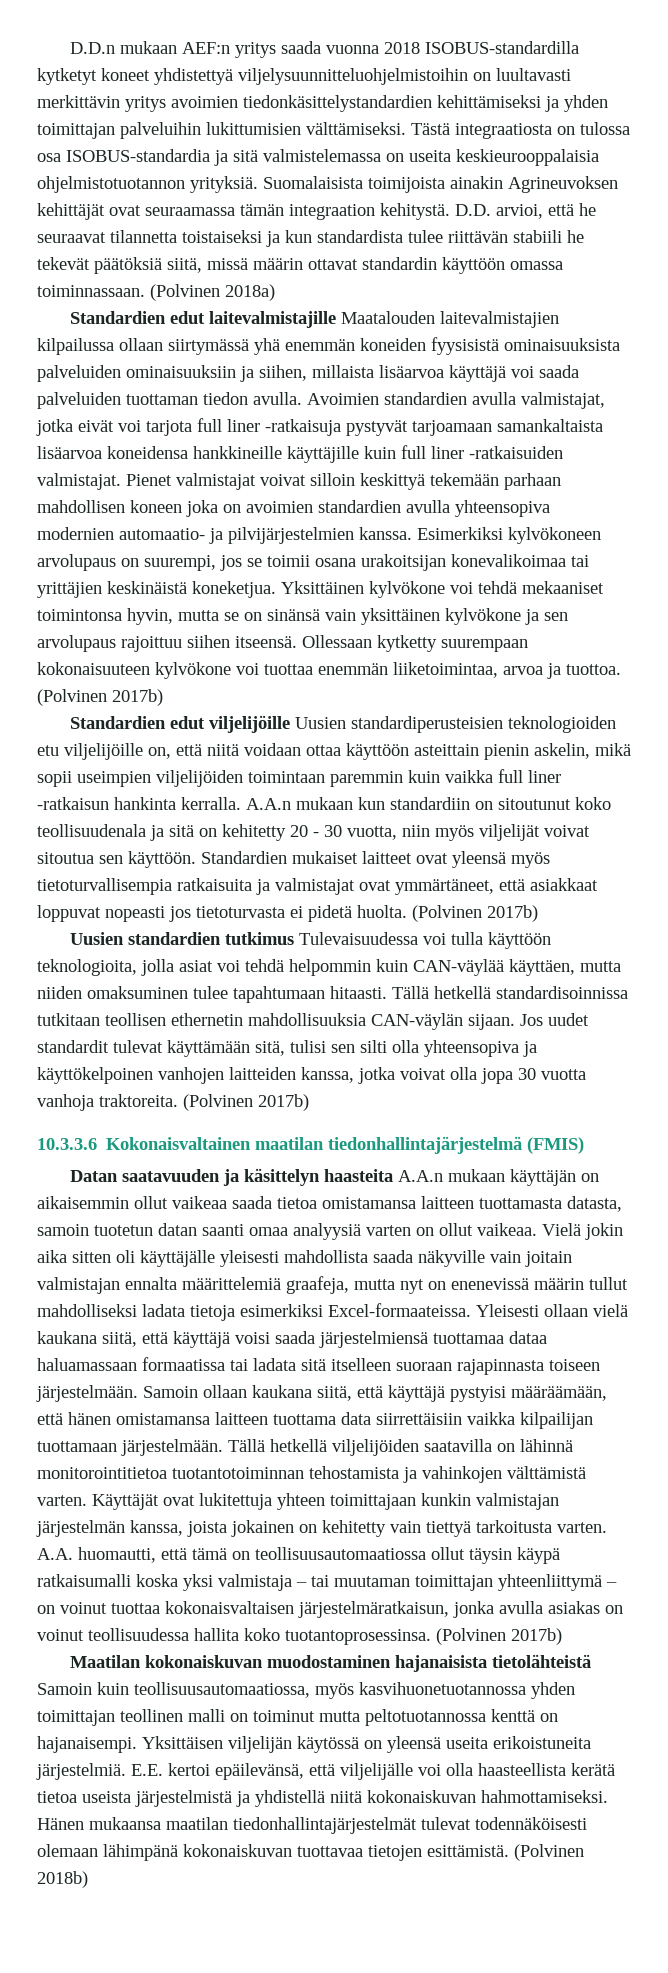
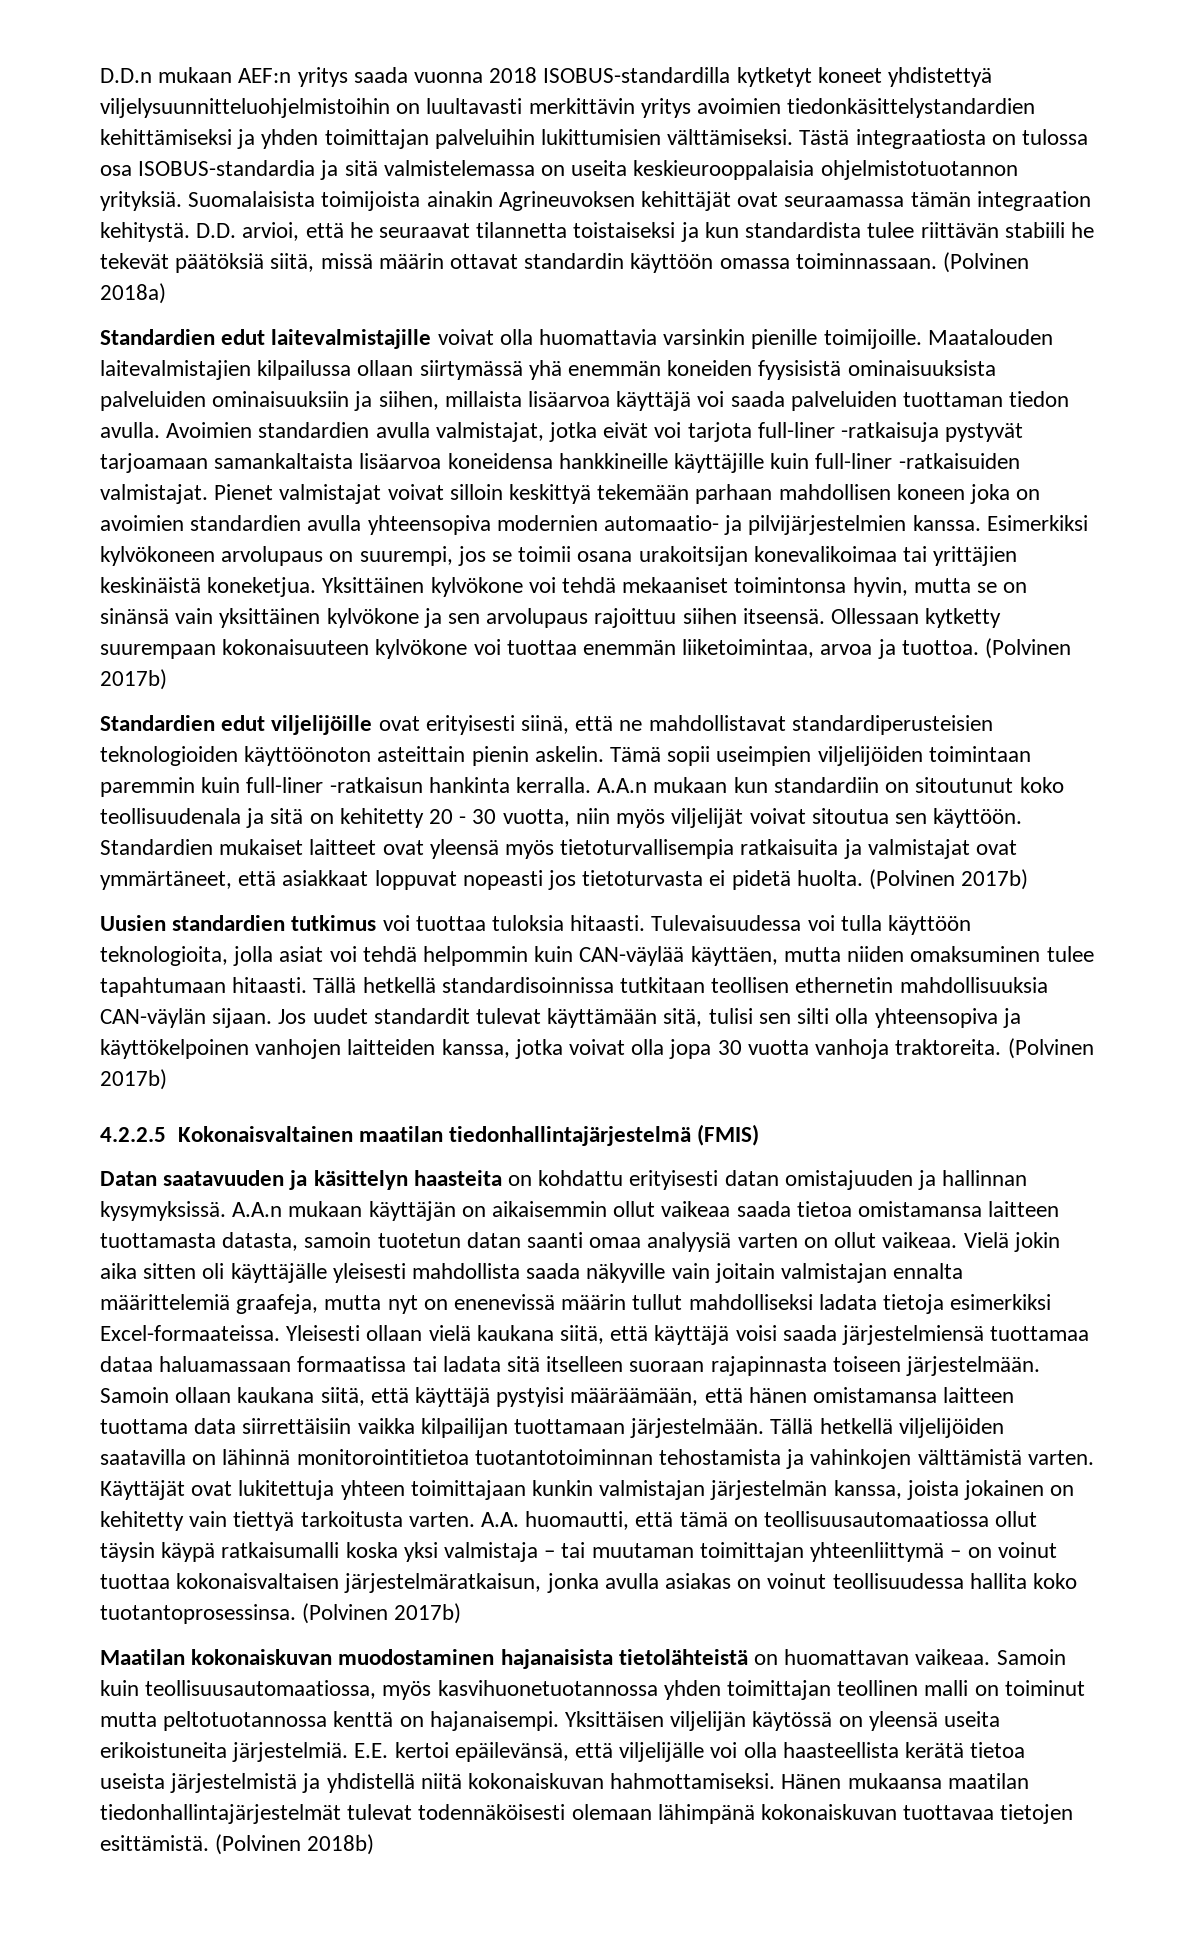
- Standardien edut laitevalmistajille Maatalouden laitevalmistajien kilpailussa ollaan siirtymässä yhä enemmän koneiden fyysisistä ominaisuuksista palveluiden ominaisuuksiin ja siihen, millaista lisäarvoa käyttäjä voi saada palveluiden tuottaman tiedon avulla.
+ Standardien edut laitevalmistajille voivat olla huomattavia varsinkin pienille toimijoille. Maatalouden laitevalmistajien kilpailussa ollaan siirtymässä yhä enemmän koneiden fyysisistä ominaisuuksista palveluiden ominaisuuksiin ja siihen, millaista lisäarvoa käyttäjä voi saada palveluiden tuottaman tiedon avulla.
- Avoimien standardien avulla valmistajat, jotka eivät voi tarjota full liner -ratkaisuja pystyvät tarjoamaan samankaltaista lisäarvoa koneidensa hankkineille käyttäjille kuin full liner -ratkaisuiden valmistajat.
+ Avoimien standardien avulla valmistajat, jotka eivät voi tarjota full-liner -ratkaisuja pystyvät tarjoamaan samankaltaista lisäarvoa koneidensa hankkineille käyttäjille kuin full-liner -ratkaisuiden valmistajat.
- Standardien edut viljelijöille Uusien standardiperusteisien teknologioiden etu viljelijöille on, että niitä voidaan ottaa käyttöön asteittain pienin askelin, mikä sopii useimpien viljelijöiden toimintaan paremmin kuin vaikka full liner -ratkaisun hankinta kerralla.
+ Standardien edut viljelijöille ovat erityisesti siinä, että ne mahdollistavat standardiperusteisien teknologioiden käyttöönoton asteittain pienin askelin. Tämä sopii useimpien viljelijöiden toimintaan paremmin kuin full-liner -ratkaisun hankinta kerralla.
- Uusien standardien tutkimus Tulevaisuudessa voi tulla käyttöön teknologioita, jolla asiat voi tehdä helpommin kuin CAN-väylää käyttäen, mutta niiden omaksuminen tulee tapahtumaan hitaasti.
+ Uusien standardien tutkimus voi tuottaa tuloksia hitaasti. Tulevaisuudessa voi tulla käyttöön teknologioita, jolla asiat voi tehdä helpommin kuin CAN-väylää käyttäen, mutta niiden omaksuminen tulee tapahtumaan hitaasti.
- 10.3.3.6 Kokonaisvaltainen maatilan tiedonhallintajärjestelmä (FMIS)
+ 4.2.2.5 Kokonaisvaltainen maatilan tiedonhallintajärjestelmä (FMIS)
- Datan saatavuuden ja käsittelyn haasteita A.A.n mukaan käyttäjän on aikaisemmin ollut vaikeaa saada tietoa omistamansa laitteen tuottamasta datasta, samoin tuotetun datan saanti omaa analyysiä varten on ollut vaikeaa.
+ Datan saatavuuden ja käsittelyn haasteita on kohdattu erityisesti datan omistajuuden ja hallinnan kysymyksissä. A.A.n mukaan käyttäjän on aikaisemmin ollut vaikeaa saada tietoa omistamansa laitteen tuottamasta datasta, samoin tuotetun datan saanti omaa analyysiä varten on ollut vaikeaa.
- Maatilan kokonaiskuvan muodostaminen hajanaisista tietolähteistä Samoin kuin teollisuusautomaatiossa, myös kasvihuonetuotannossa yhden toimittajan teollinen malli on toiminut mutta peltotuotannossa kenttä on hajanaisempi.
+ Maatilan kokonaiskuvan muodostaminen hajanaisista tietolähteistä on huomattavan vaikeaa. Samoin kuin teollisuusautomaatiossa, myös kasvihuonetuotannossa yhden toimittajan teollinen malli on toiminut mutta peltotuotannossa kenttä on hajanaisempi.

